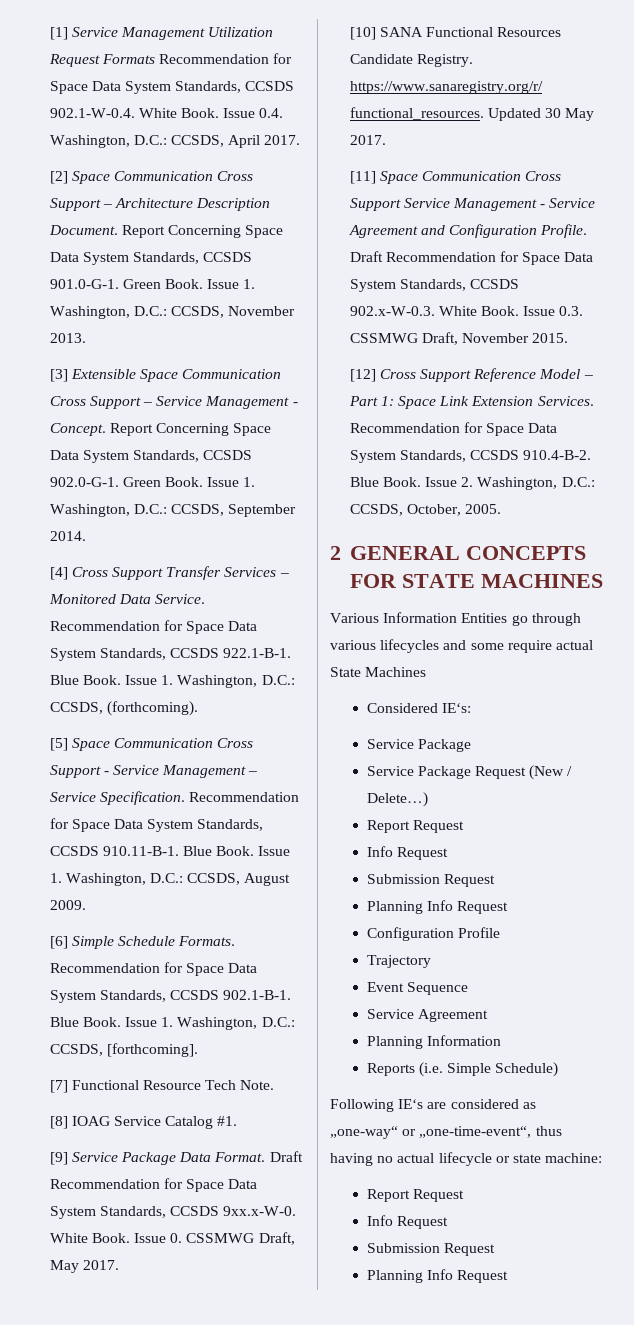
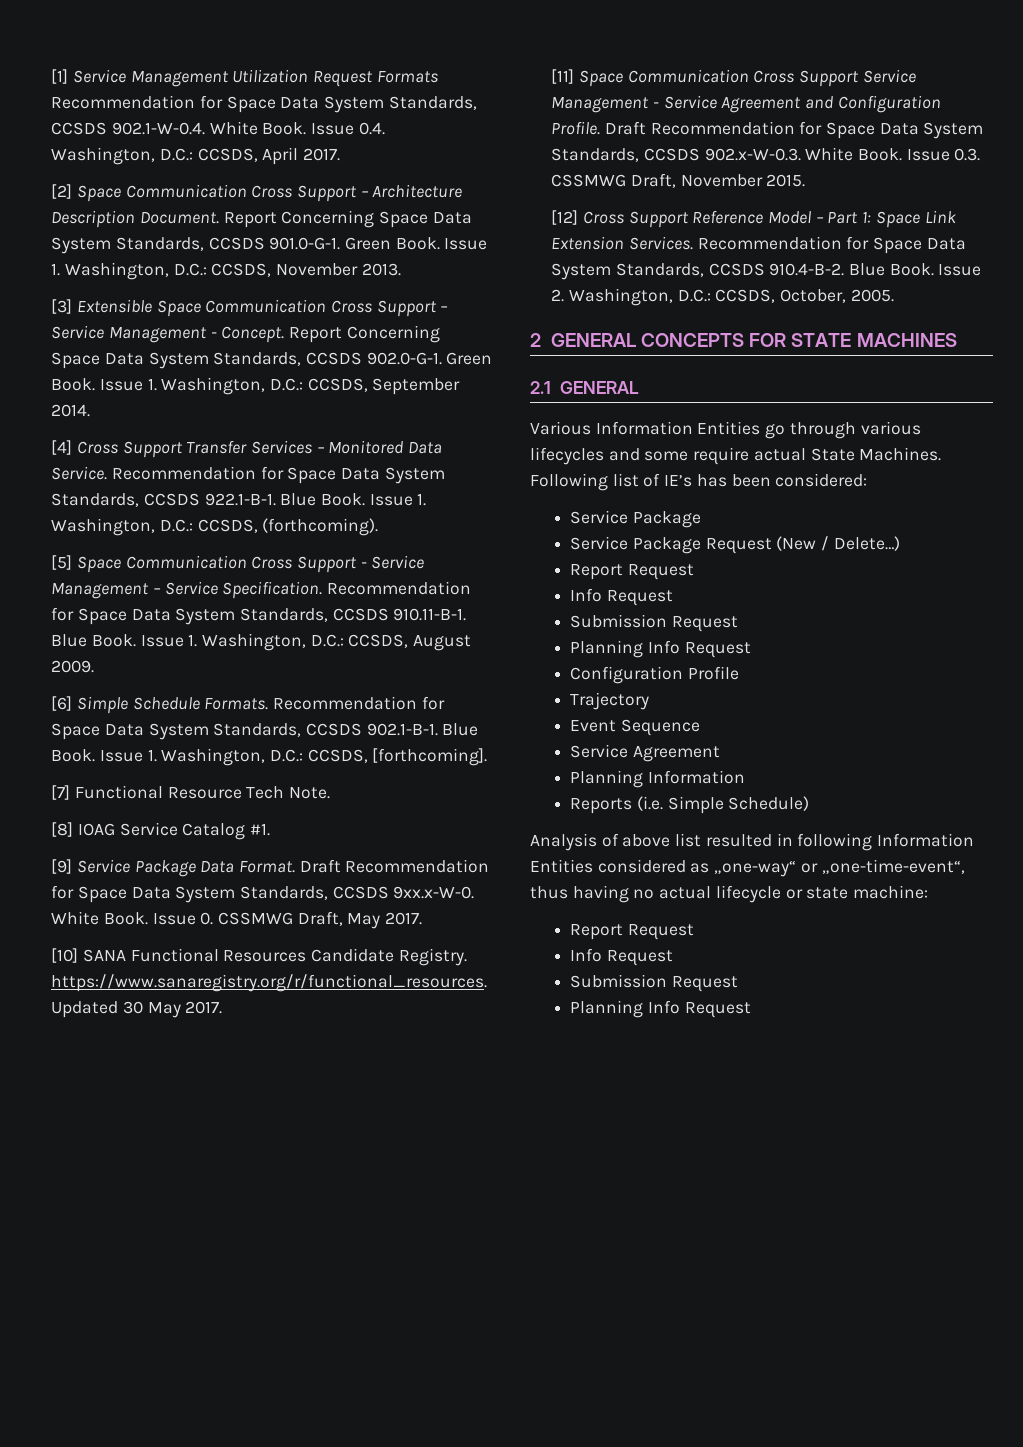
+ 2.1 GENERAL
- Various Information Entities go through various lifecycles and some require actual State Machines
- Considered IE‘s:
+ Various Information Entities go through various lifecycles and some require actual State Machines. Following list of IE’s has been considered:
- Following IE‘s are considered as „one-way“ or „one-time-event“, thus having no actual lifecycle or state machine:
+ Analysis of above list resulted in following Information Entities considered as „one-way“ or „one-time-event“, thus having no actual lifecycle or state machine:

